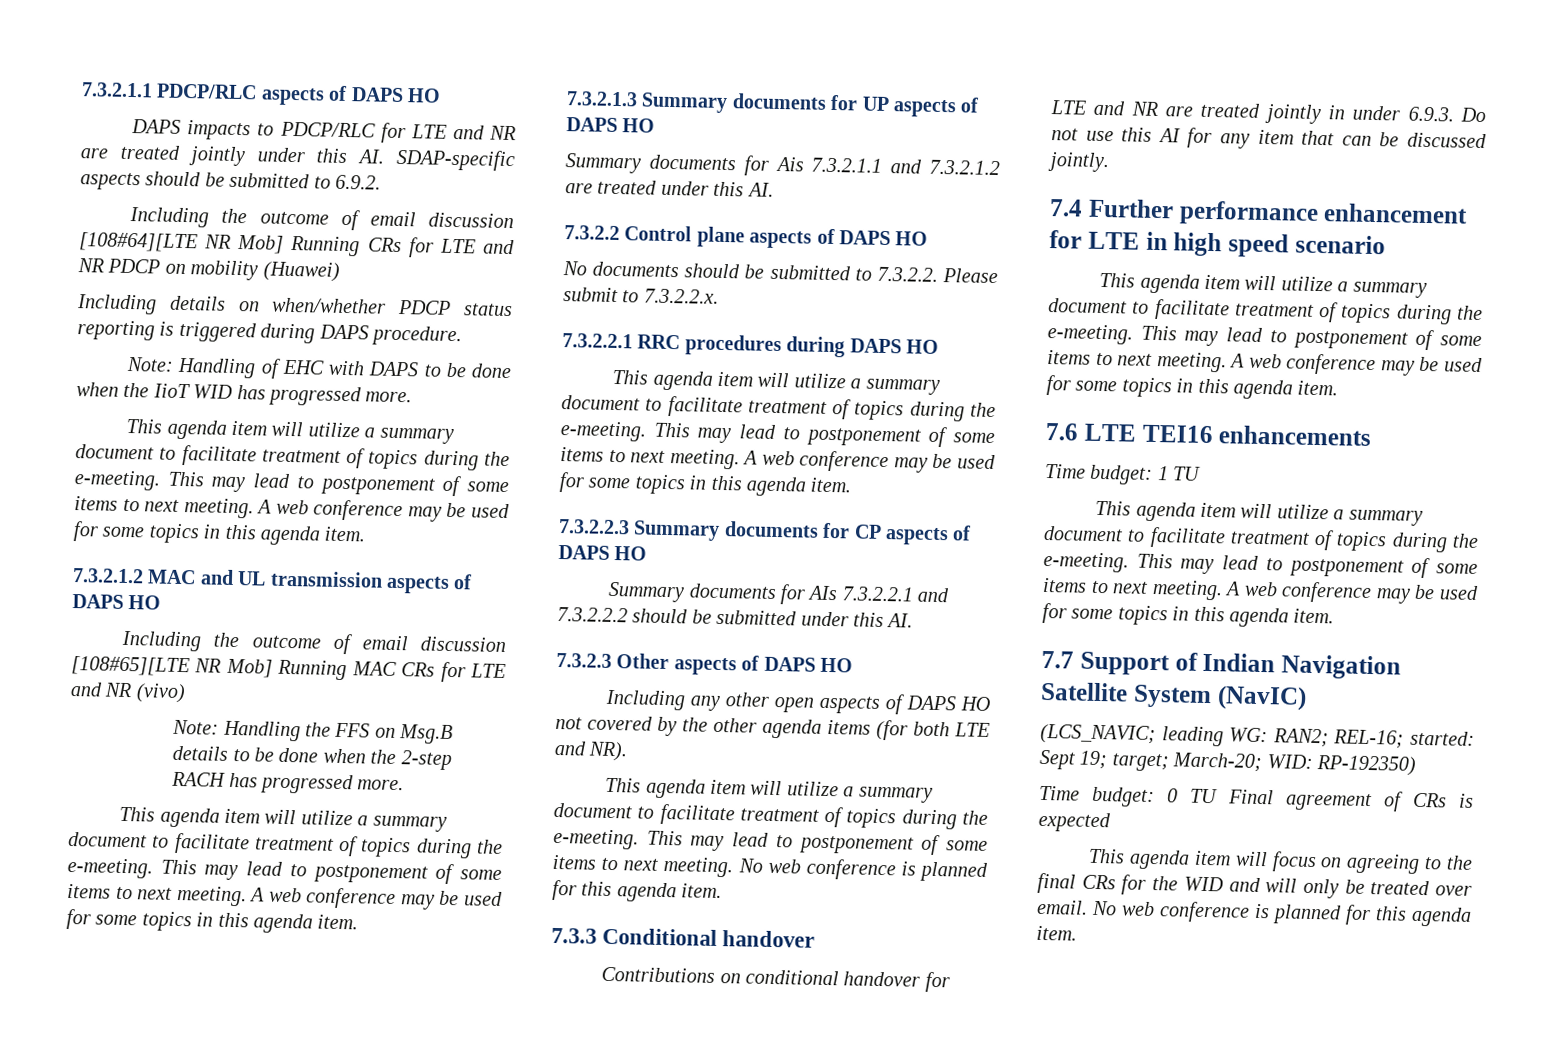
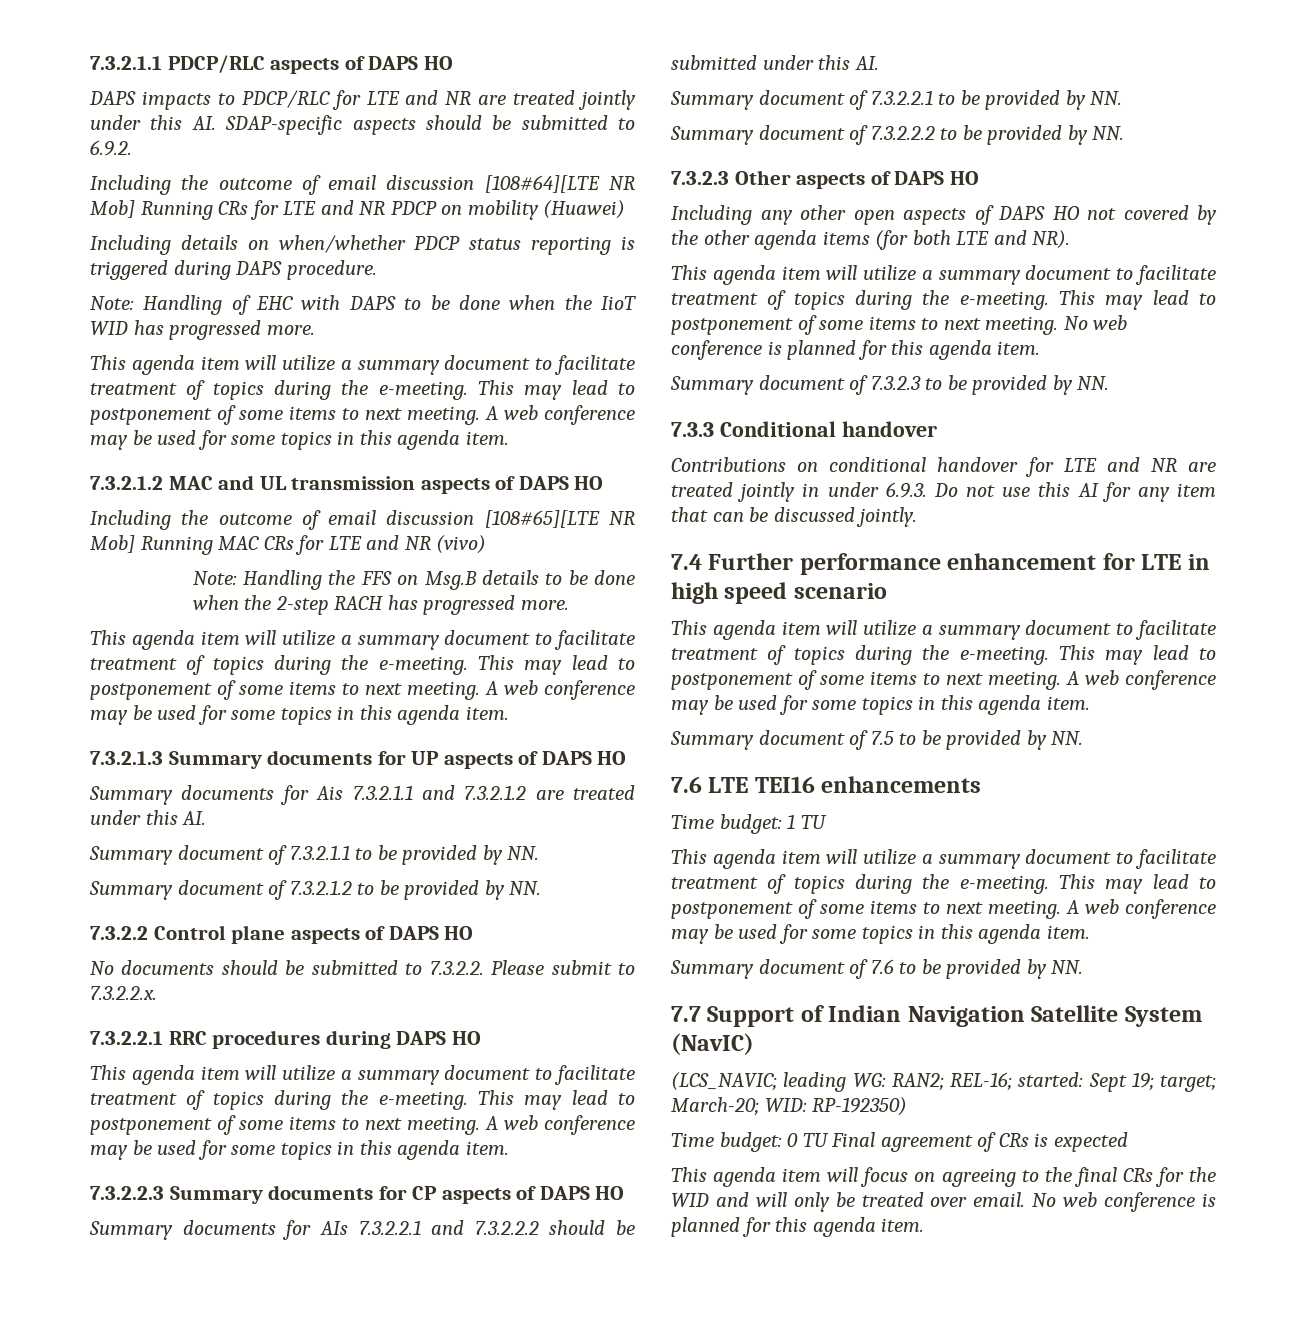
+ Summary document of 7.3.2.1.1 to be provided by NN.
+ Summary document of 7.3.2.1.2 to be provided by NN.
+ Summary document of 7.3.2.2.1 to be provided by NN.
+ Summary document of 7.3.2.2.2 to be provided by NN.
+ Summary document of 7.3.2.3 to be provided by NN.
+ Summary document of 7.5 to be provided by NN.
+ Summary document of 7.6 to be provided by NN.

